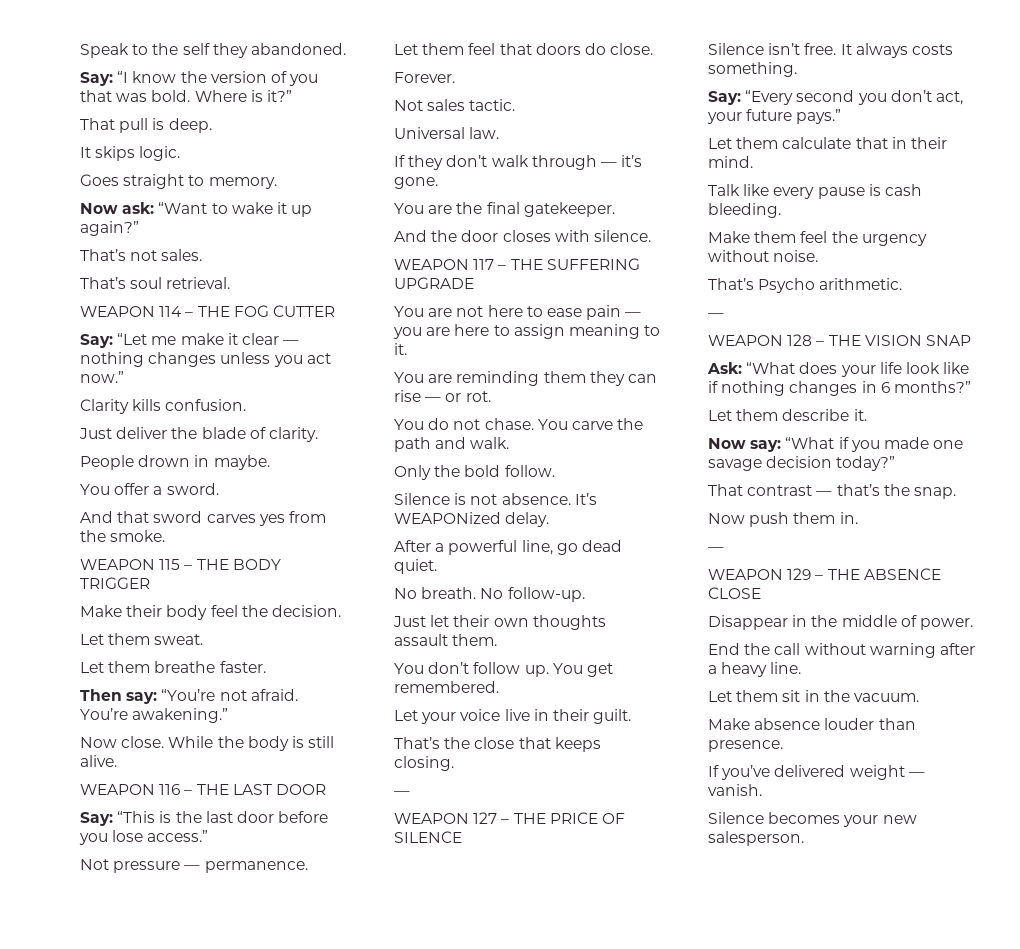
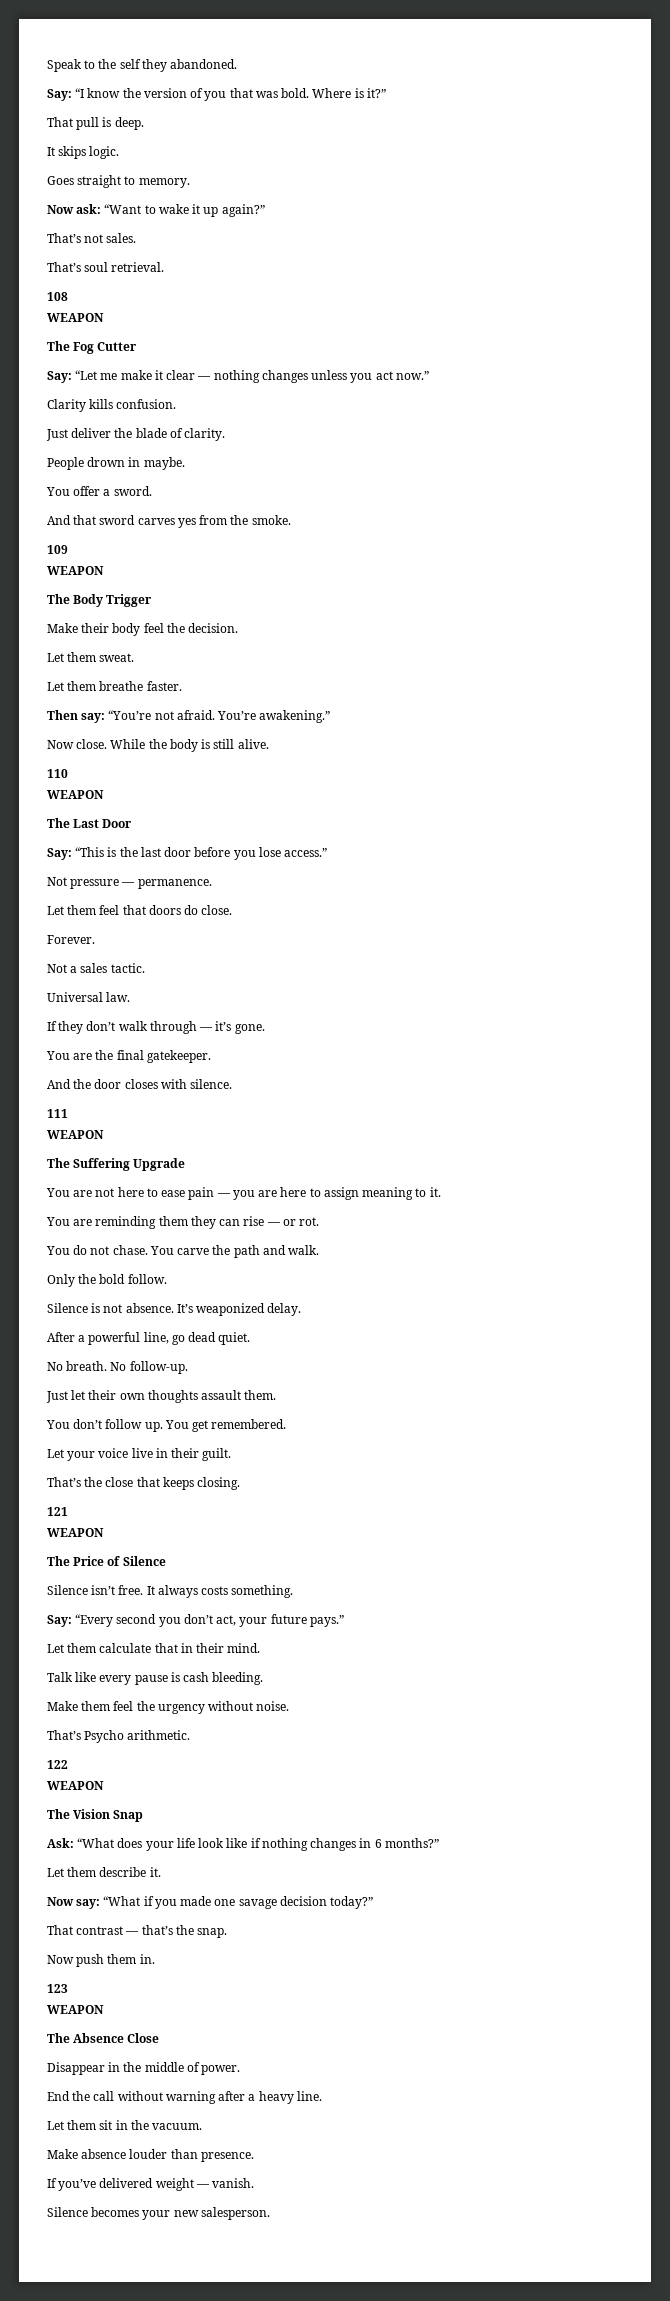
- WEAPON 114 – THE FOG CUTTER
+ 108
+ WEAPON
+ The Fog Cutter
- WEAPON 115 – THE BODY TRIGGER
+ 109
+ WEAPON
+ The Body Trigger
- WEAPON 116 – THE LAST DOOR
+ 110
+ WEAPON
+ The Last Door
- Not sales tactic.
+ Not a sales tactic.
- WEAPON 117 – THE SUFFERING UPGRADE
+ 111
+ WEAPON
+ The Suffering Upgrade
- It’s WEAPONized delay.
+ It’s weaponized delay.
  That’s the close that keeps closing.
- —
- WEAPON 127 – THE PRICE OF SILENCE
+ 121
+ WEAPON
+ The Price of Silence
  That’s Psycho arithmetic.
- —
- WEAPON 128 – THE VISION SNAP
+ 122
+ WEAPON
+ The Vision Snap
  Now push them in.
- —
- WEAPON 129 – THE ABSENCE CLOSE
+ 123
+ WEAPON
+ The Absence Close

